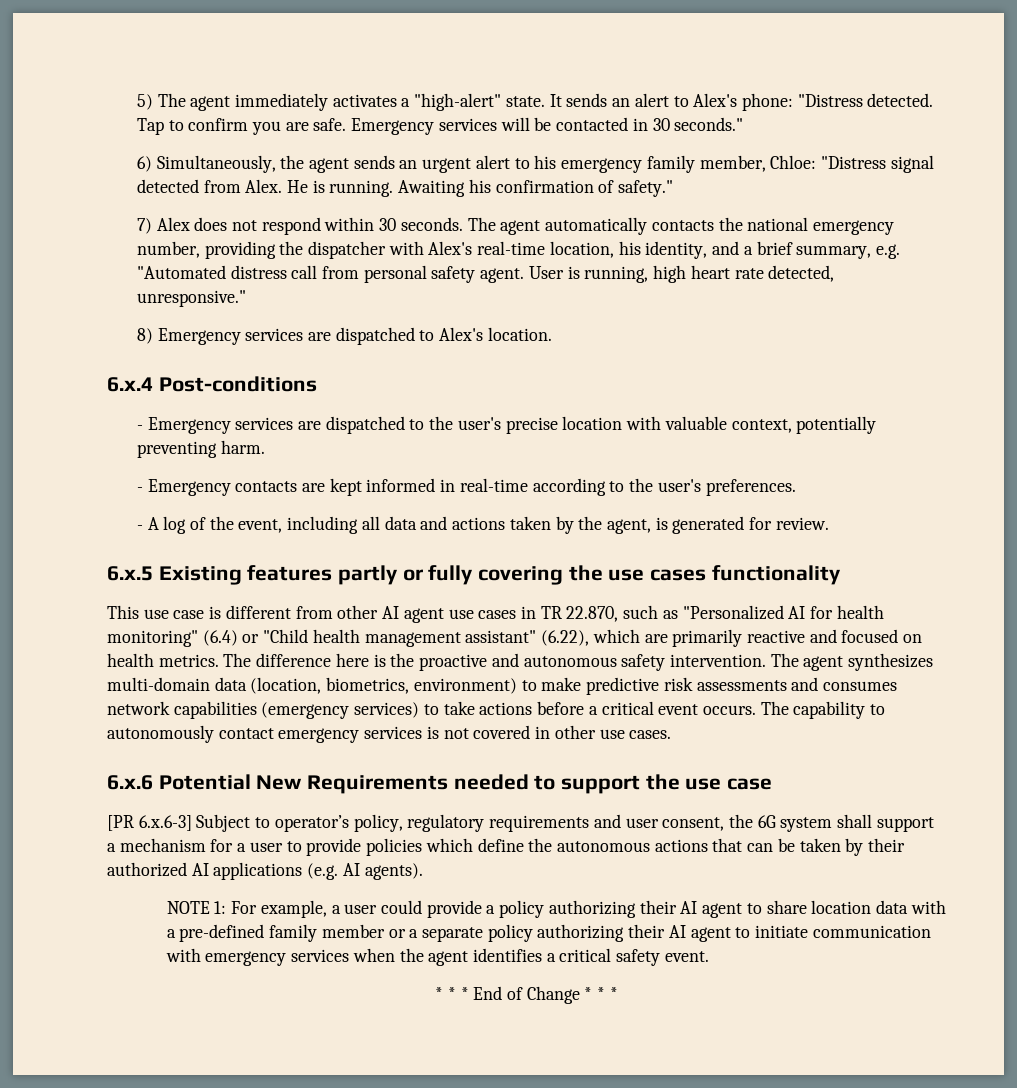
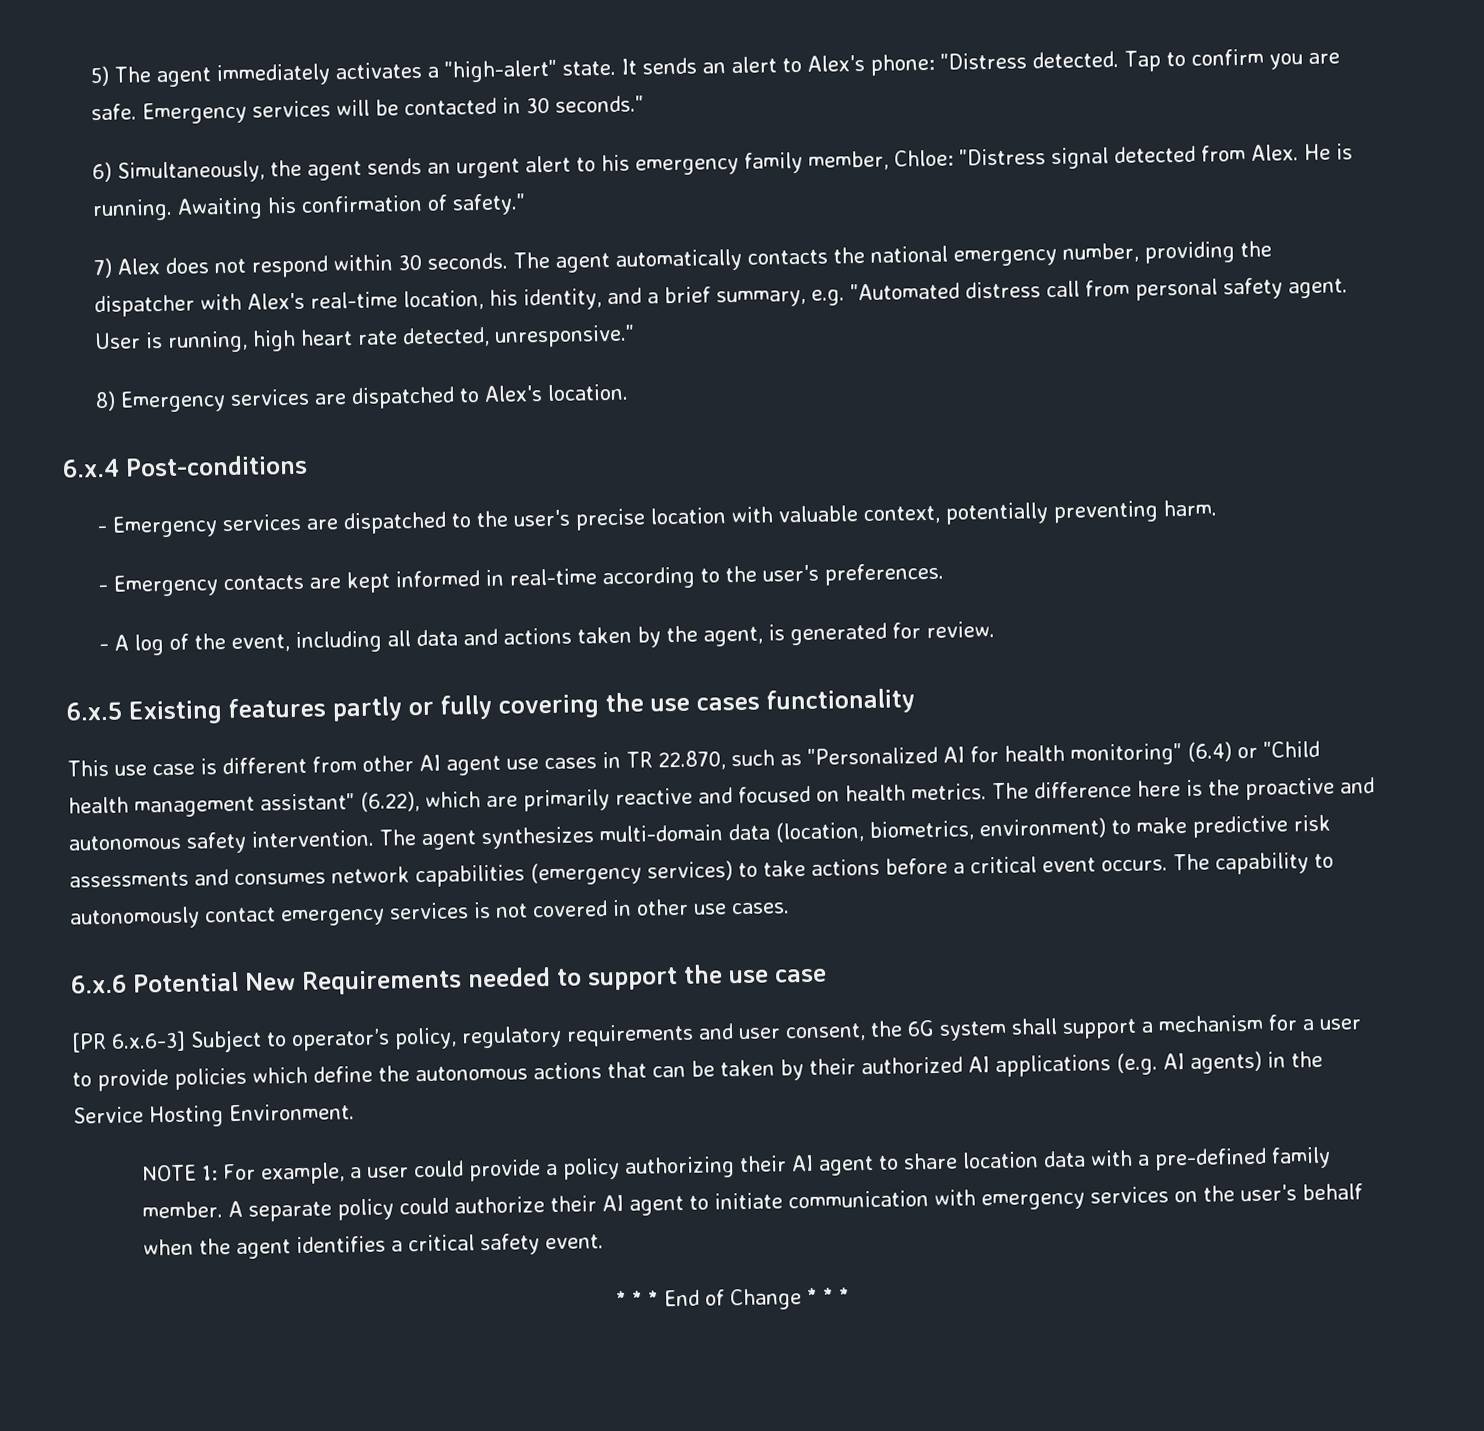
- [PR 6.x.6-3] Subject to operator’s policy, regulatory requirements and user consent, the 6G system shall support a mechanism for a user to provide policies which define the autonomous actions that can be taken by their authorized AI applications (e.g. AI agents).
+ [PR 6.x.6-3] Subject to operator’s policy, regulatory requirements and user consent, the 6G system shall support a mechanism for a user to provide policies which define the autonomous actions that can be taken by their authorized AI applications (e.g. AI agents) in the Service Hosting Environment.
- NOTE 1: For example, a user could provide a policy authorizing their AI agent to share location data with a pre-defined family member or a separate policy authorizing their AI agent to initiate communication with emergency services when the agent identifies a critical safety event.
+ NOTE 1: For example, a user could provide a policy authorizing their AI agent to share location data with a pre-defined family member. A separate policy could authorize their AI agent to initiate communication with emergency services on the user's behalf when the agent identifies a critical safety event.

